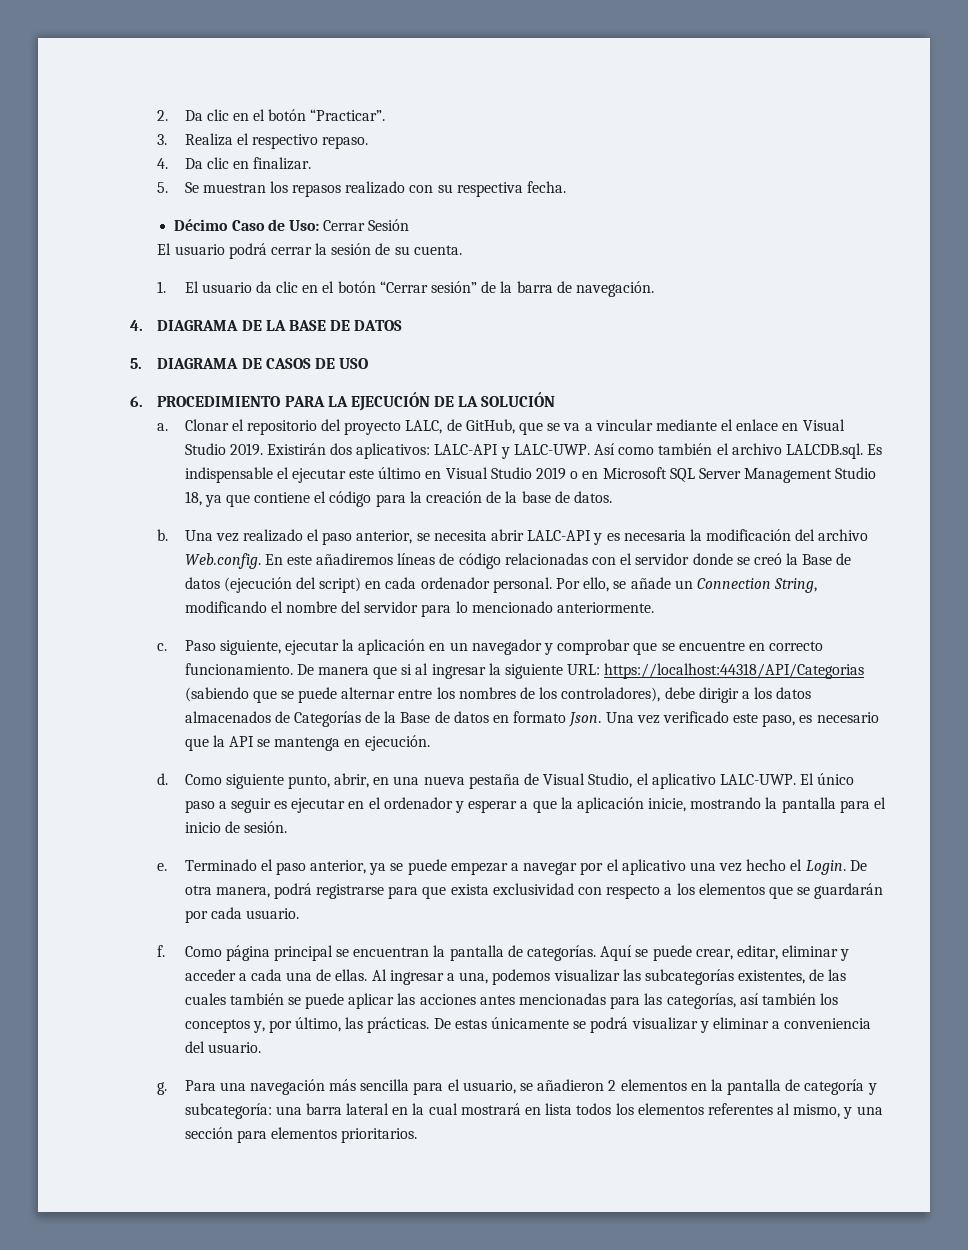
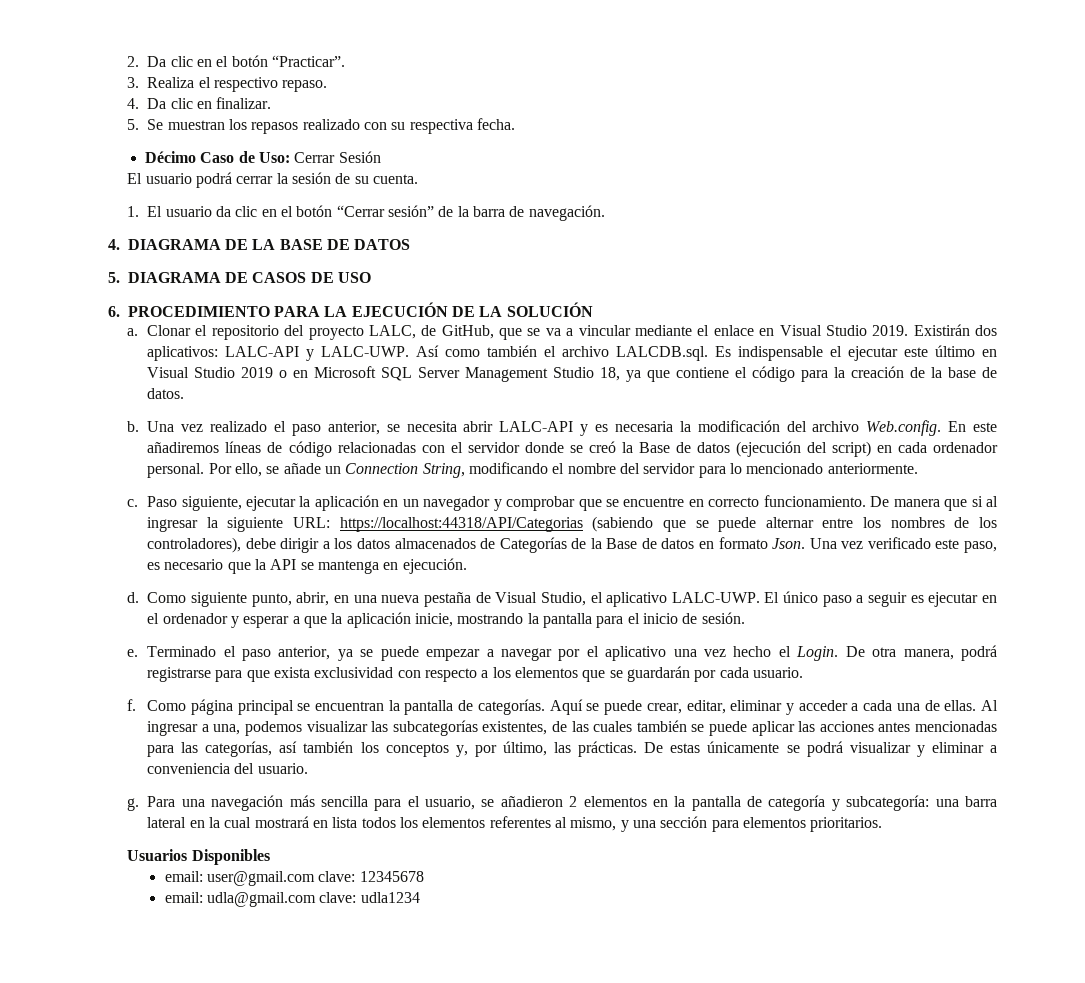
+ Usuarios Disponibles
+ email: user@gmail.com clave: 12345678
+ email: udla@gmail.com clave: udla1234

